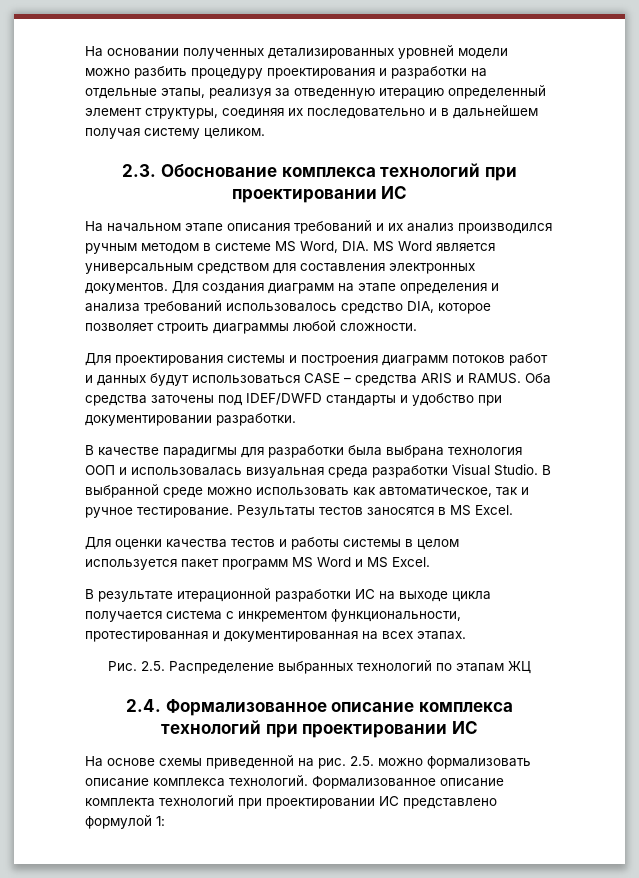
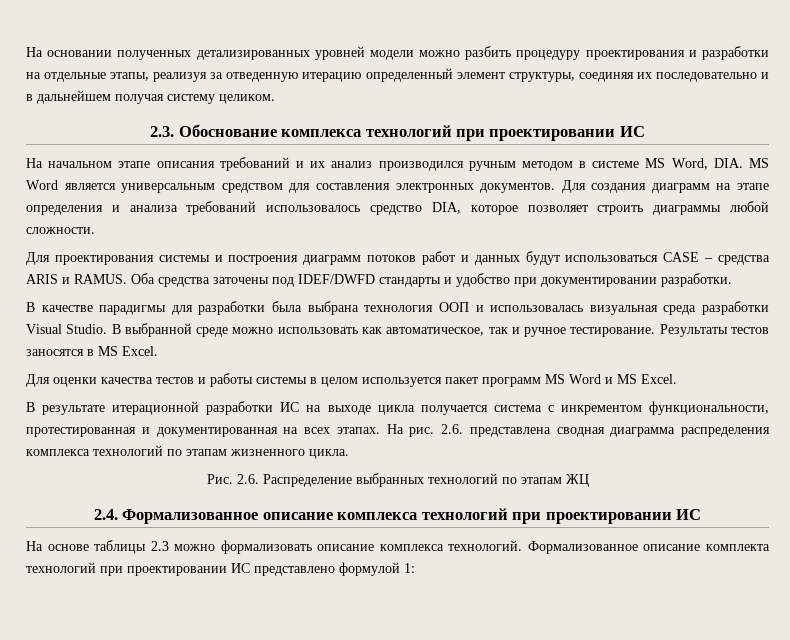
+ На рис. 2.6. представлена сводная диаграмма распределения комплекса технологий по этапам жизненного цикла.
- Рис. 2.5. Распределение выбранных технологий по этапам ЖЦ
+ Рис. 2.6. Распределение выбранных технологий по этапам ЖЦ
- На основе схемы приведенной на рис. 2.5. можно формализовать описание комплекса технологий.
+ На основе таблицы 2.3 можно формализовать описание комплекса технологий.

